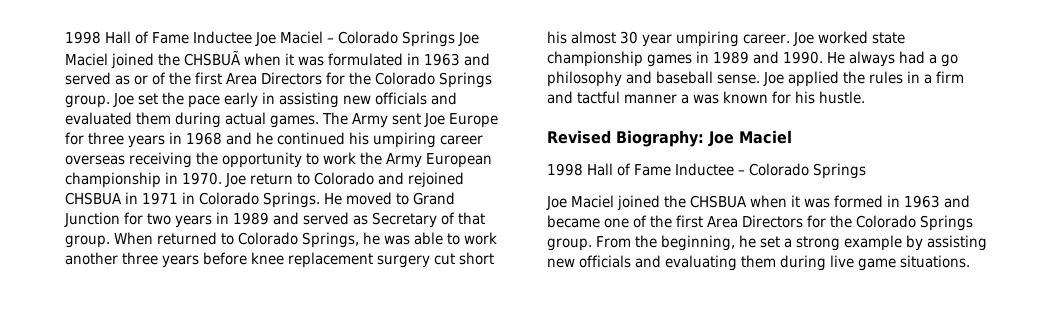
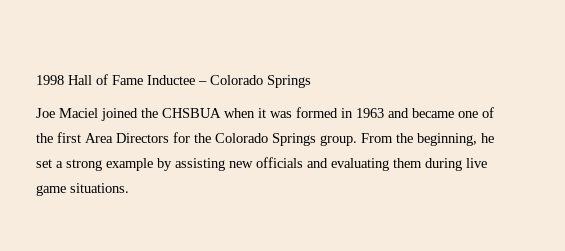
- 1998 Hall of Fame Inductee Joe Maciel – Colorado Springs Joe Maciel joined the CHSBUÃ when it was formulated in 1963 and served as or of the first Area Directors for the Colorado Springs group. Joe set the pace early in assisting new officials and evaluated them during actual games. The Army sent Joe Europe for three years in 1968 and he continued his umpiring career overseas receiving the opportunity to work the Army European championship in 1970. Joe return to Colorado and rejoined CHSBUA in 1971 in Colorado Springs. He moved to Grand Junction for two years in 1989 and served as Secretary of that group. When returned to Colorado Springs, he was able to work another three years before knee replacement surgery cut short his almost 30 year umpiring career. Joe worked state championship games in 1989 and 1990. He always had a go philosophy and baseball sense. Joe applied the rules in a firm and tactful manner a was known for his hustle.
- Revised Biography: Joe Maciel

